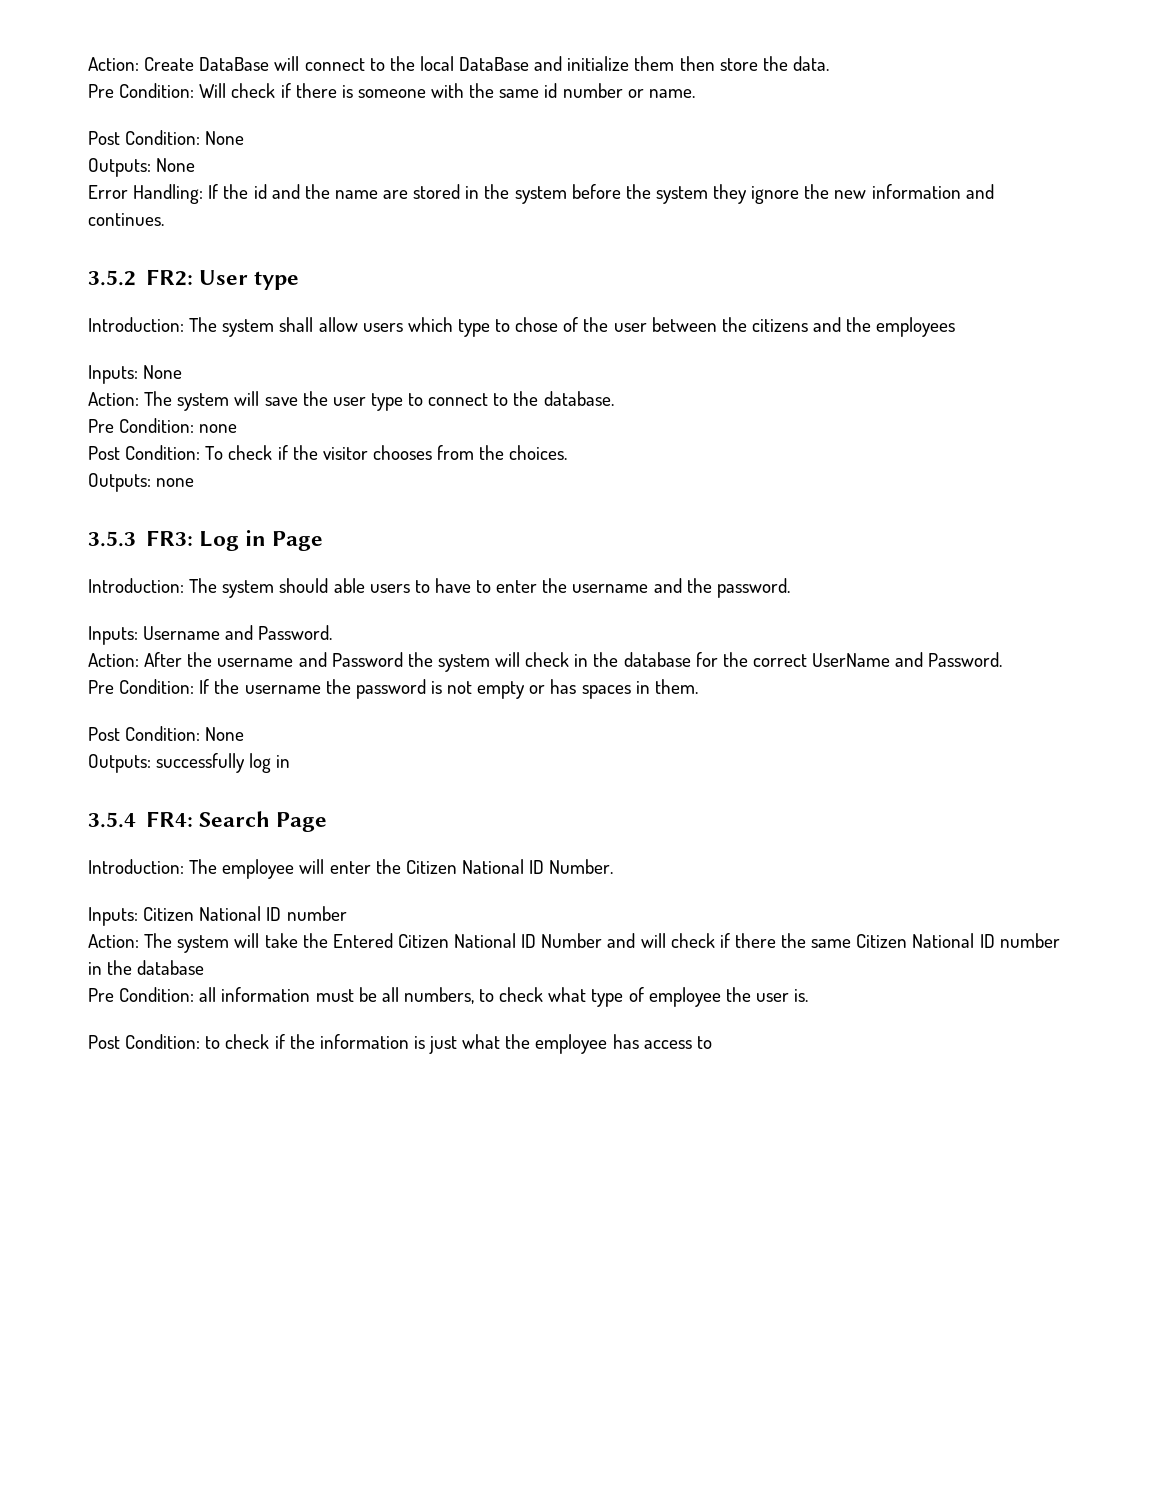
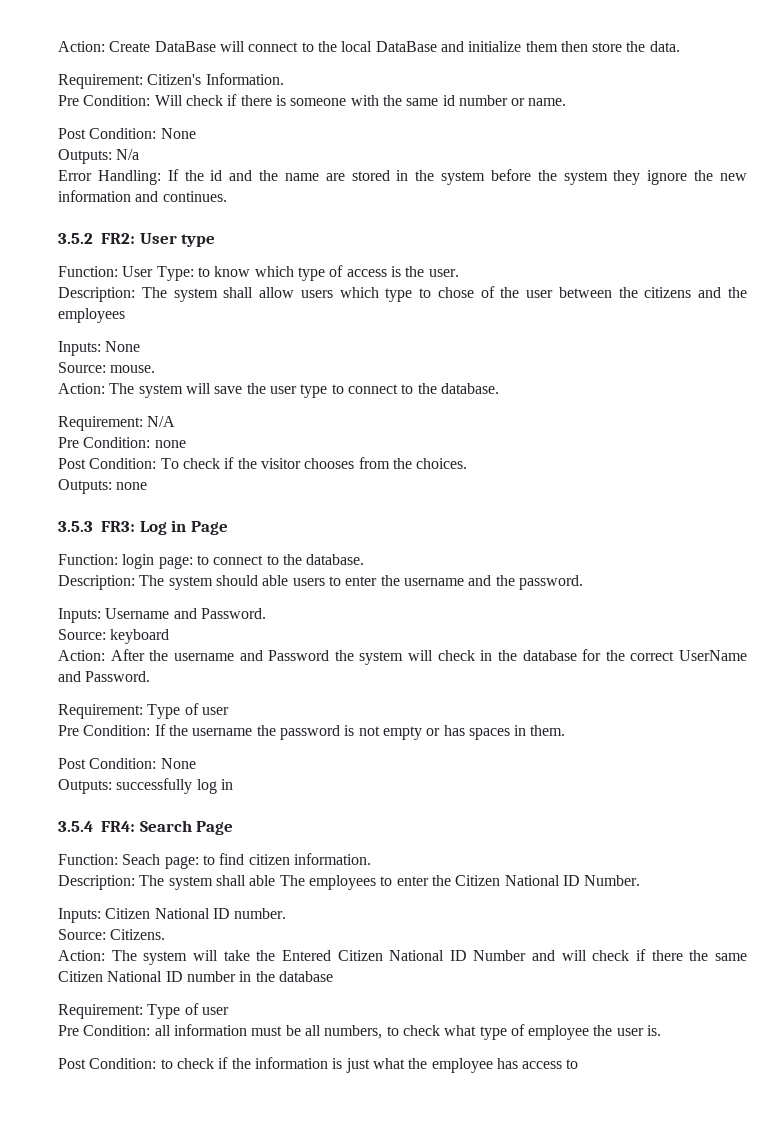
+ Requirement: Citizen's Information.
- Outputs: None
+ Outputs: N/a
- Introduction: The system shall allow users which type to chose of the user between the citizens and the employees
+ Function: User Type: to know which type of access is the user.
+ Description: The system shall allow users which type to chose of the user between the citizens and the employees
+ Source: mouse.
+ Requirement: N/A
- Introduction: The system should able users to have to enter the username and the password.
+ Function: login page: to connect to the database.
+ Description: The system should able users to enter the username and the password.
+ Source: keyboard
  Action: After the username and Password the system will check in the database for the correct UserName and Password.
+ Requirement: Type of user
- Introduction: The employee will enter the Citizen National ID Number.
+ Function: Seach page: to find citizen information.
+ Description: The system shall able The employees to enter the Citizen National ID Number.
- Inputs: Citizen National ID number
+ Inputs: Citizen National ID number.
+ Source: Citizens.
  Action: The system will take the Entered Citizen National ID Number and will check if there the same Citizen National ID number in the database
+ Requirement: Type of user

